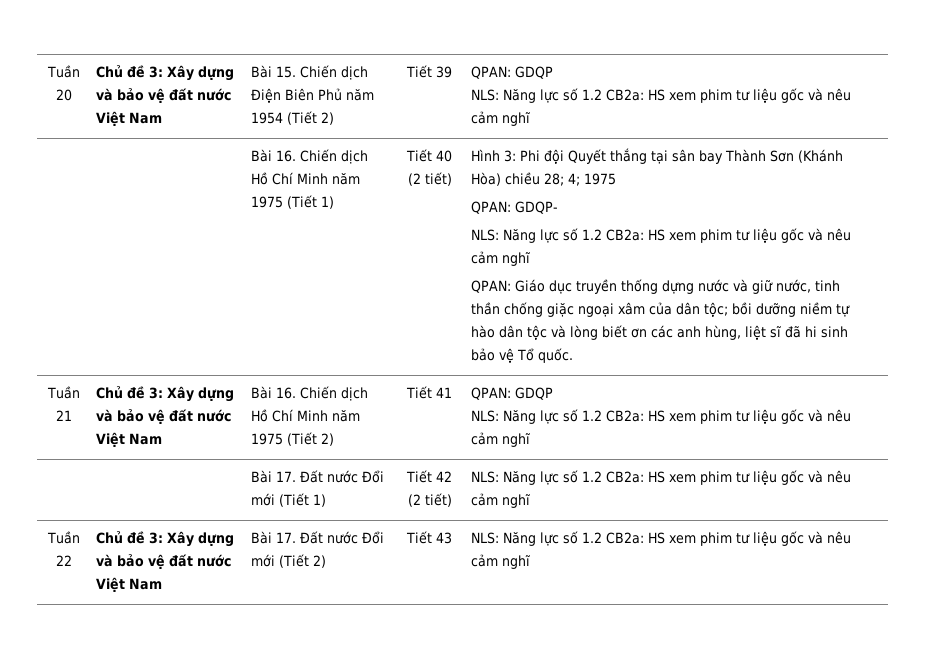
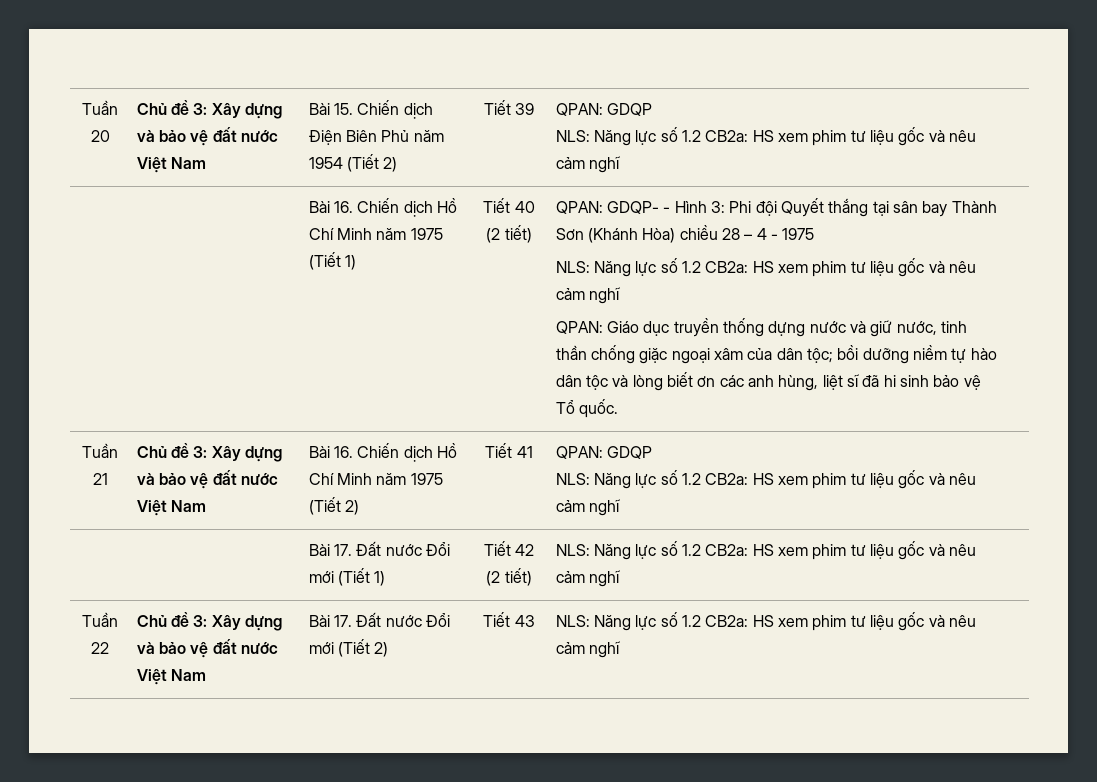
- Hình 3: Phi đội Quyết thắng tại sân bay Thành Sơn (Khánh Hòa) chiều 28; 4; 1975
- QPAN: GDQP-
+ QPAN: GDQP- - Hình 3: Phi đội Quyết thắng tại sân bay Thành Sơn (Khánh Hòa) chiều 28 – 4 - 1975

